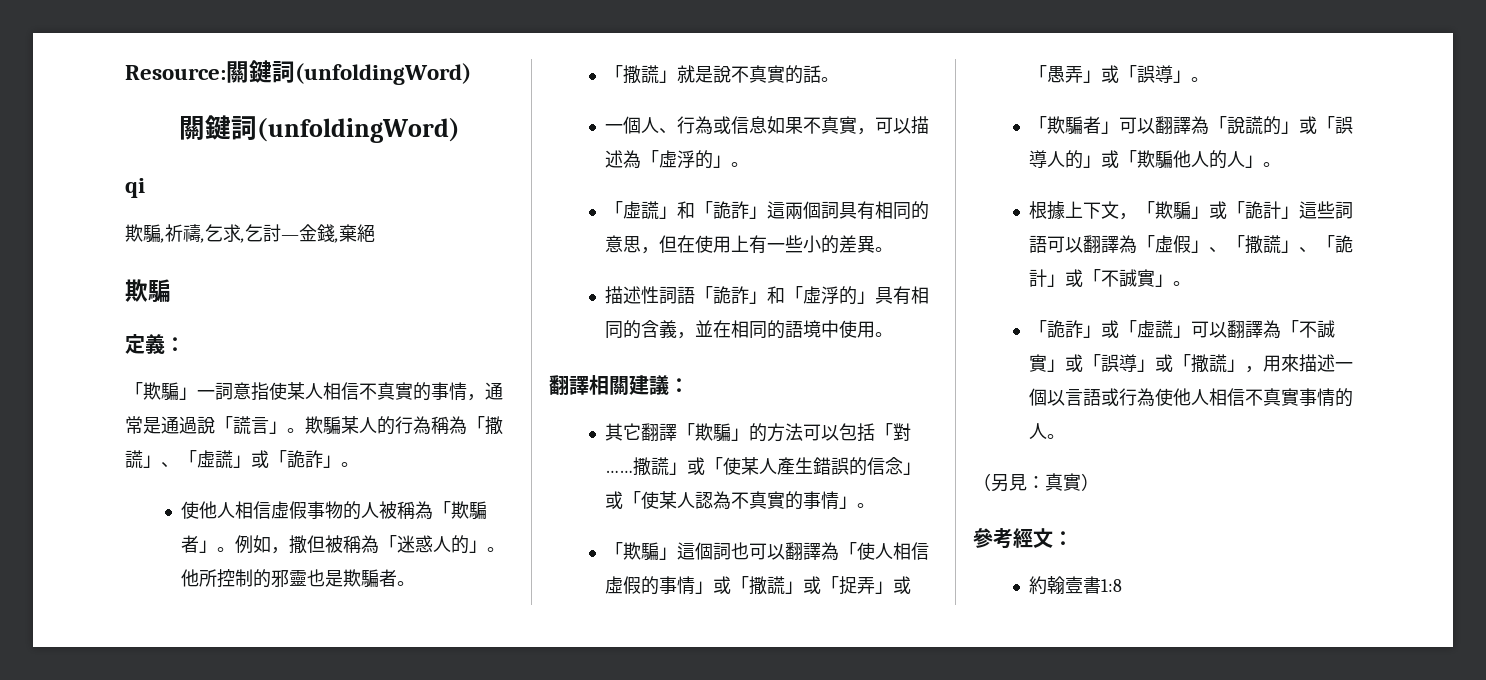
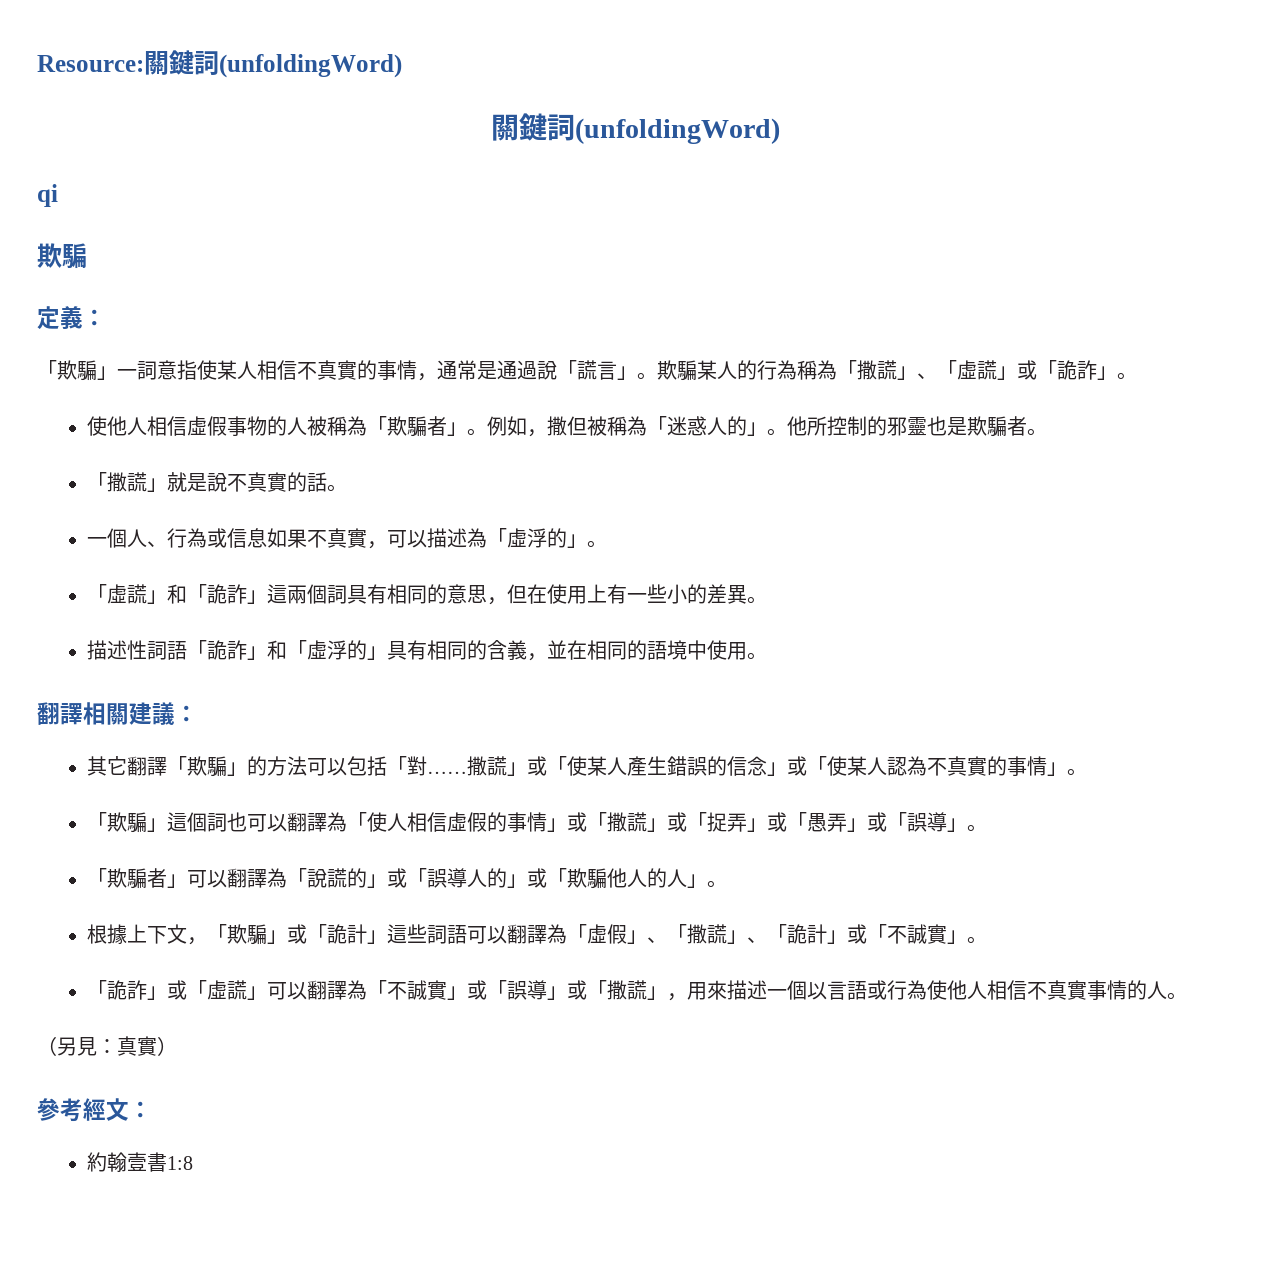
- 欺騙,祈禱,乞求,乞討—金錢,棄絕

